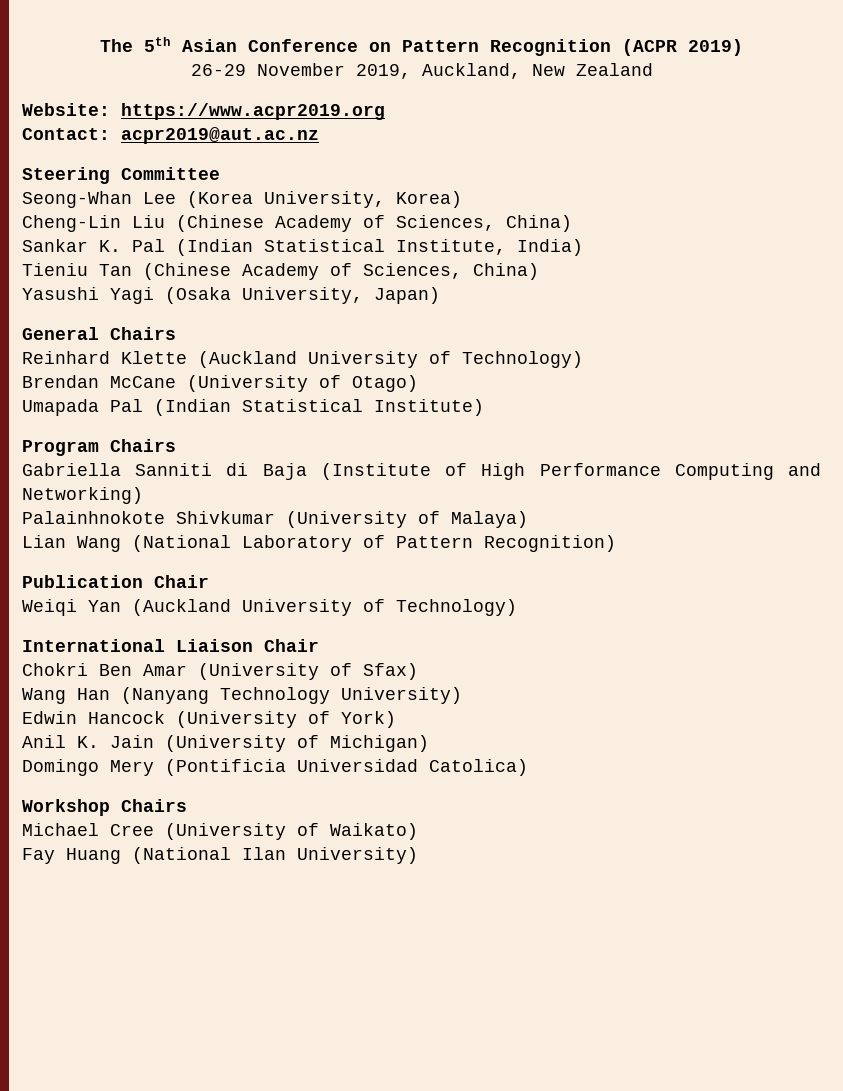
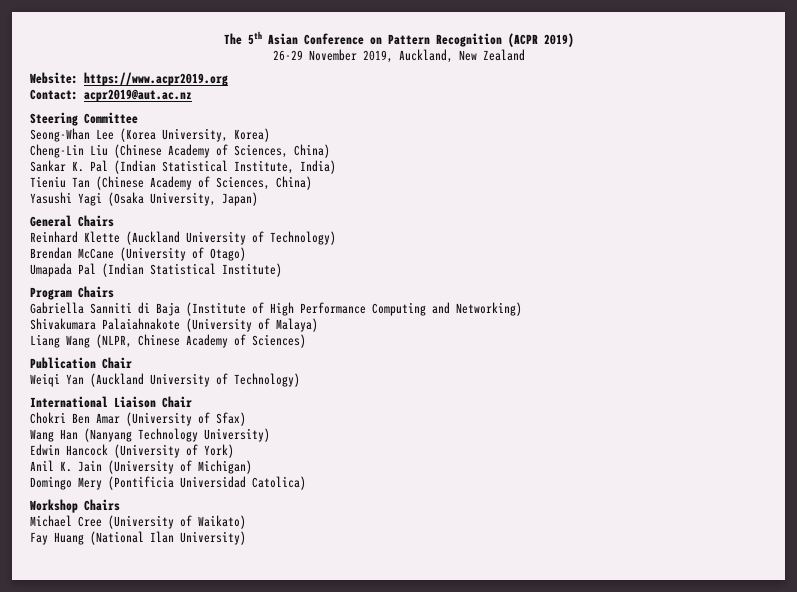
- Palainhnokote Shivkumar (University of Malaya)
+ Shivakumara Palaiahnakote (University of Malaya)
- Lian Wang (National Laboratory of Pattern Recognition)
+ Liang Wang (NLPR, Chinese Academy of Sciences)

